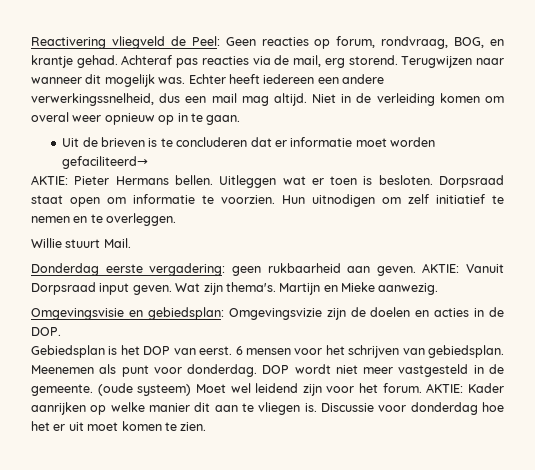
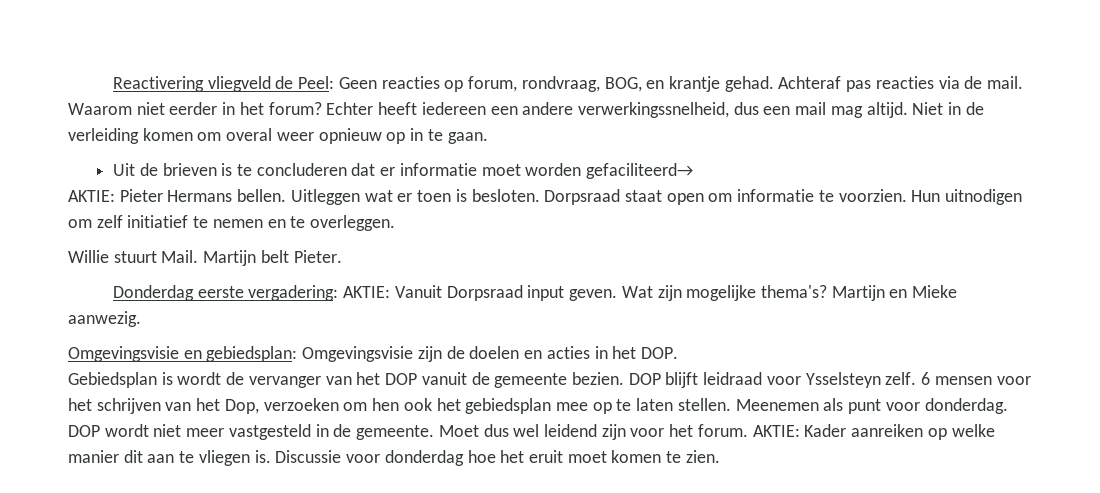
- Achteraf pas reacties via de mail, erg storend. Terugwijzen naar wanneer dit mogelijk was.
+ Achteraf pas reacties via de mail. Waarom niet eerder in het forum?
+ Martijn belt Pieter.
- Donderdag eerste vergadering: geen rukbaarheid aan geven. AKTIE: Vanuit Dorpsraad input geven.
+ Donderdag eerste vergadering: AKTIE: Vanuit Dorpsraad input geven.
- Wat zijn thema's.
+ Wat zijn mogelijke thema's?
- Omgevingsvisie en gebiedsplan: Omgevingsvizie zijn de doelen en acties in de DOP.
+ Omgevingsvisie en gebiedsplan: Omgevingsvisie zijn de doelen en acties in het DOP.
- Gebiedsplan is het DOP van eerst.
+ Gebiedsplan is wordt de vervanger van het DOP vanuit de gemeente bezien. DOP blijft leidraad voor Ysselsteyn zelf.
- 6 mensen voor het schrijven van gebiedsplan.
+ 6 mensen voor het schrijven van het Dop, verzoeken om hen ook het gebiedsplan mee op te laten stellen.
- (oude systeem) Moet wel leidend zijn voor het forum.
+ Moet dus wel leidend zijn voor het forum.
- AKTIE: Kader aanrijken op welke manier dit aan te vliegen is.
+ AKTIE: Kader aanreiken op welke manier dit aan te vliegen is.
- Discussie voor donderdag hoe het er uit moet komen te zien.
+ Discussie voor donderdag hoe het eruit moet komen te zien.

